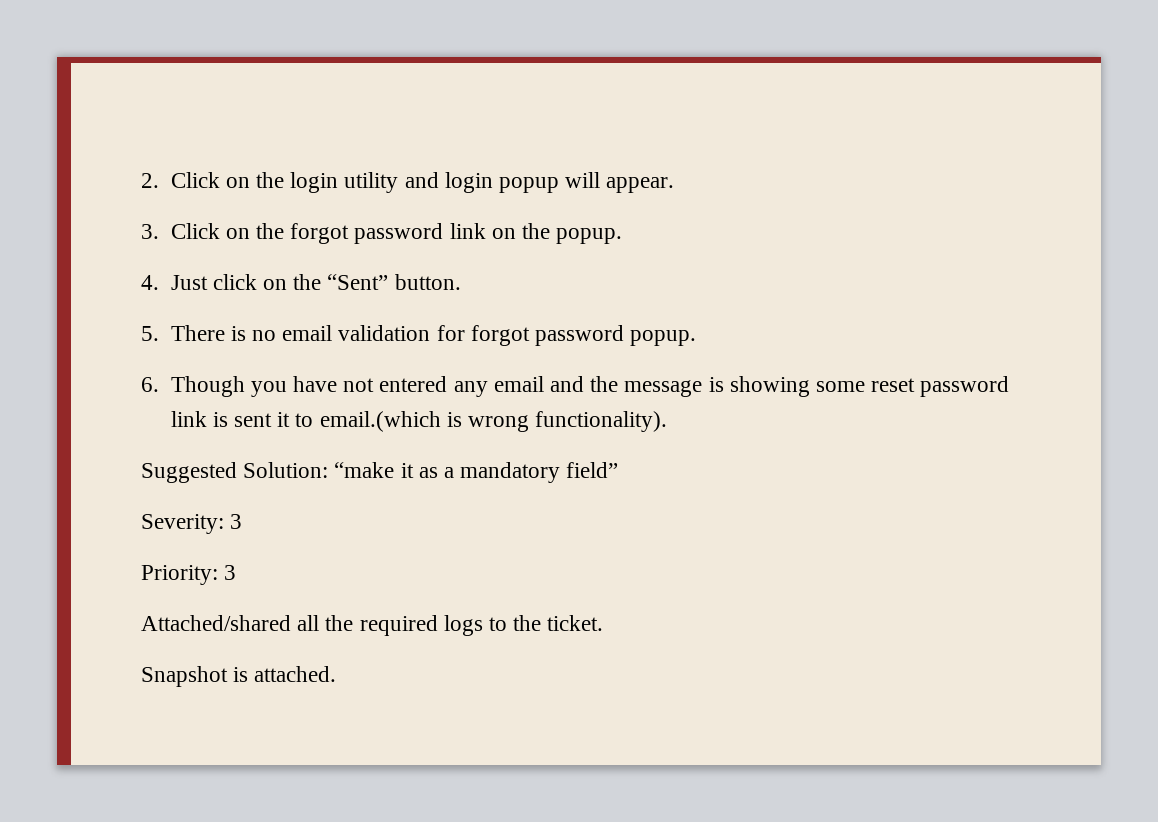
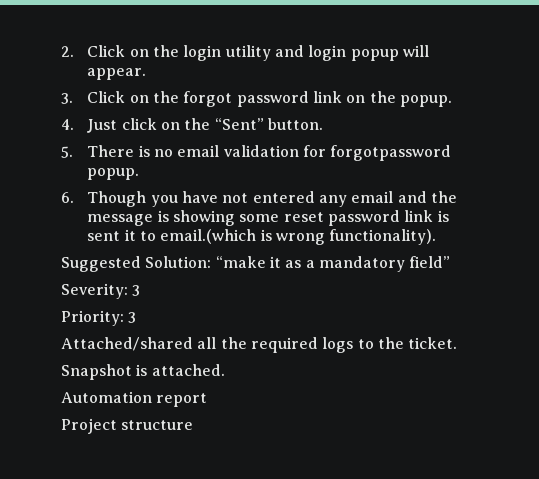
- 5. There is no email validation for forgot password popup.
+ 5. There is no email validation for forgotpassword popup.
+ Automation report
+ Project structure

